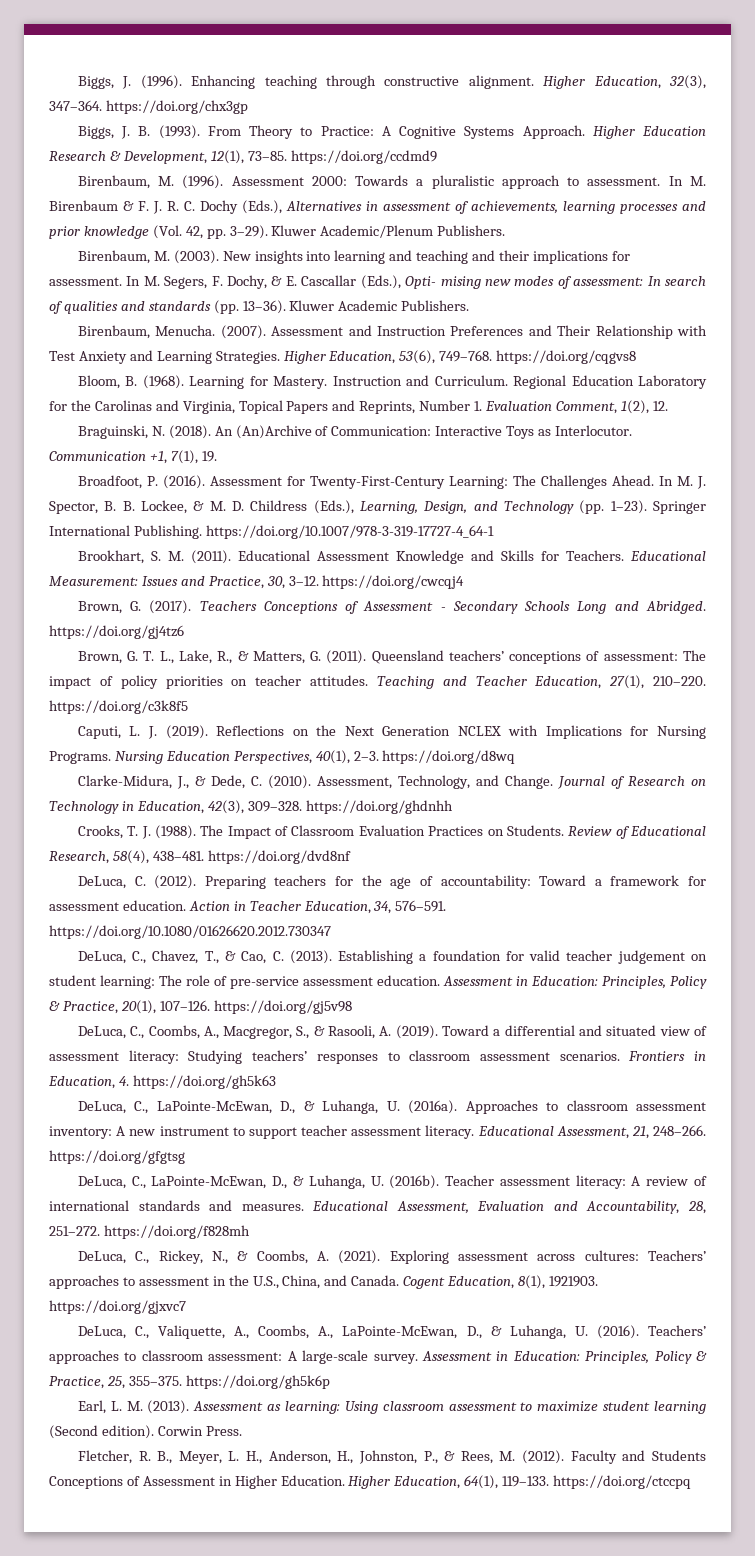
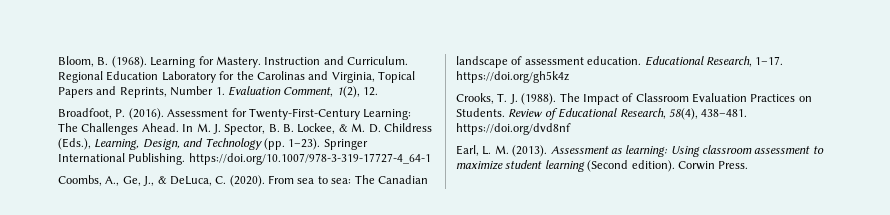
- Biggs, J. (1996). Enhancing teaching through constructive alignment. Higher Education, 32(3), 347–364. https://doi.org/chx3gp
- Biggs, J. B. (1993). From Theory to Practice: A Cognitive Systems Approach. Higher Education Research & Development, 12(1), 73–85. https://doi.org/ccdmd9
- Birenbaum, M. (1996). Assessment 2000: Towards a pluralistic approach to assessment. In M. Birenbaum & F. J. R. C. Dochy (Eds.), Alternatives in assessment of achievements, learning processes and prior knowledge (Vol. 42, pp. 3–29). Kluwer Academic/Plenum Publishers.
- Birenbaum, M. (2003). New insights into learning and teaching and their implications for assessment. In M. Segers, F. Dochy, & E. Cascallar (Eds.), Opti- mising new modes of assessment: In search of qualities and standards (pp. 13–36). Kluwer Academic Publishers.
- Birenbaum, Menucha. (2007). Assessment and Instruction Preferences and Their Relationship with Test Anxiety and Learning Strategies. Higher Education, 53(6), 749–768. https://doi.org/cqgvs8
- Braguinski, N. (2018). An (An)Archive of Communication: Interactive Toys as Interlocutor. Communication +1, 7(1), 19.
- Brookhart, S. M. (2011). Educational Assessment Knowledge and Skills for Teachers. Educational Measurement: Issues and Practice, 30, 3–12. https://doi.org/cwcqj4
- Brown, G. (2017). Teachers Conceptions of Assessment - Secondary Schools Long and Abridged. https://doi.org/gj4tz6
- Brown, G. T. L., Lake, R., & Matters, G. (2011). Queensland teachers’ conceptions of assessment: The impact of policy priorities on teacher attitudes. Teaching and Teacher Education, 27(1), 210–220. https://doi.org/c3k8f5
- Caputi, L. J. (2019). Reflections on the Next Generation NCLEX with Implications for Nursing Programs. Nursing Education Perspectives, 40(1), 2–3. https://doi.org/d8wq
- Clarke-Midura, J., & Dede, C. (2010). Assessment, Technology, and Change. Journal of Research on Technology in Education, 42(3), 309–328. https://doi.org/ghdnhh
+ Coombs, A., Ge, J., & DeLuca, C. (2020). From sea to sea: The Canadian landscape of assessment education. Educational Research, 1–17. https://doi.org/gh5k4z
- DeLuca, C. (2012). Preparing teachers for the age of accountability: Toward a framework for assessment education. Action in Teacher Education, 34, 576–591. https://doi.org/10.1080/01626620.2012.730347
- DeLuca, C., Chavez, T., & Cao, C. (2013). Establishing a foundation for valid teacher judgement on student learning: The role of pre-service assessment education. Assessment in Education: Principles, Policy & Practice, 20(1), 107–126. https://doi.org/gj5v98
- DeLuca, C., Coombs, A., Macgregor, S., & Rasooli, A. (2019). Toward a differential and situated view of assessment literacy: Studying teachers’ responses to classroom assessment scenarios. Frontiers in Education, 4. https://doi.org/gh5k63
- DeLuca, C., LaPointe-McEwan, D., & Luhanga, U. (2016a). Approaches to classroom assessment inventory: A new instrument to support teacher assessment literacy. Educational Assessment, 21, 248–266. https://doi.org/gfgtsg
- DeLuca, C., LaPointe-McEwan, D., & Luhanga, U. (2016b). Teacher assessment literacy: A review of international standards and measures. Educational Assessment, Evaluation and Accountability, 28, 251–272. https://doi.org/f828mh
- DeLuca, C., Rickey, N., & Coombs, A. (2021). Exploring assessment across cultures: Teachers’ approaches to assessment in the U.S., China, and Canada. Cogent Education, 8(1), 1921903. https://doi.org/gjxvc7
- DeLuca, C., Valiquette, A., Coombs, A., LaPointe-McEwan, D., & Luhanga, U. (2016). Teachers’ approaches to classroom assessment: A large-scale survey. Assessment in Education: Principles, Policy & Practice, 25, 355–375. https://doi.org/gh5k6p
- Fletcher, R. B., Meyer, L. H., Anderson, H., Johnston, P., & Rees, M. (2012). Faculty and Students Conceptions of Assessment in Higher Education. Higher Education, 64(1), 119–133. https://doi.org/ctccpq

